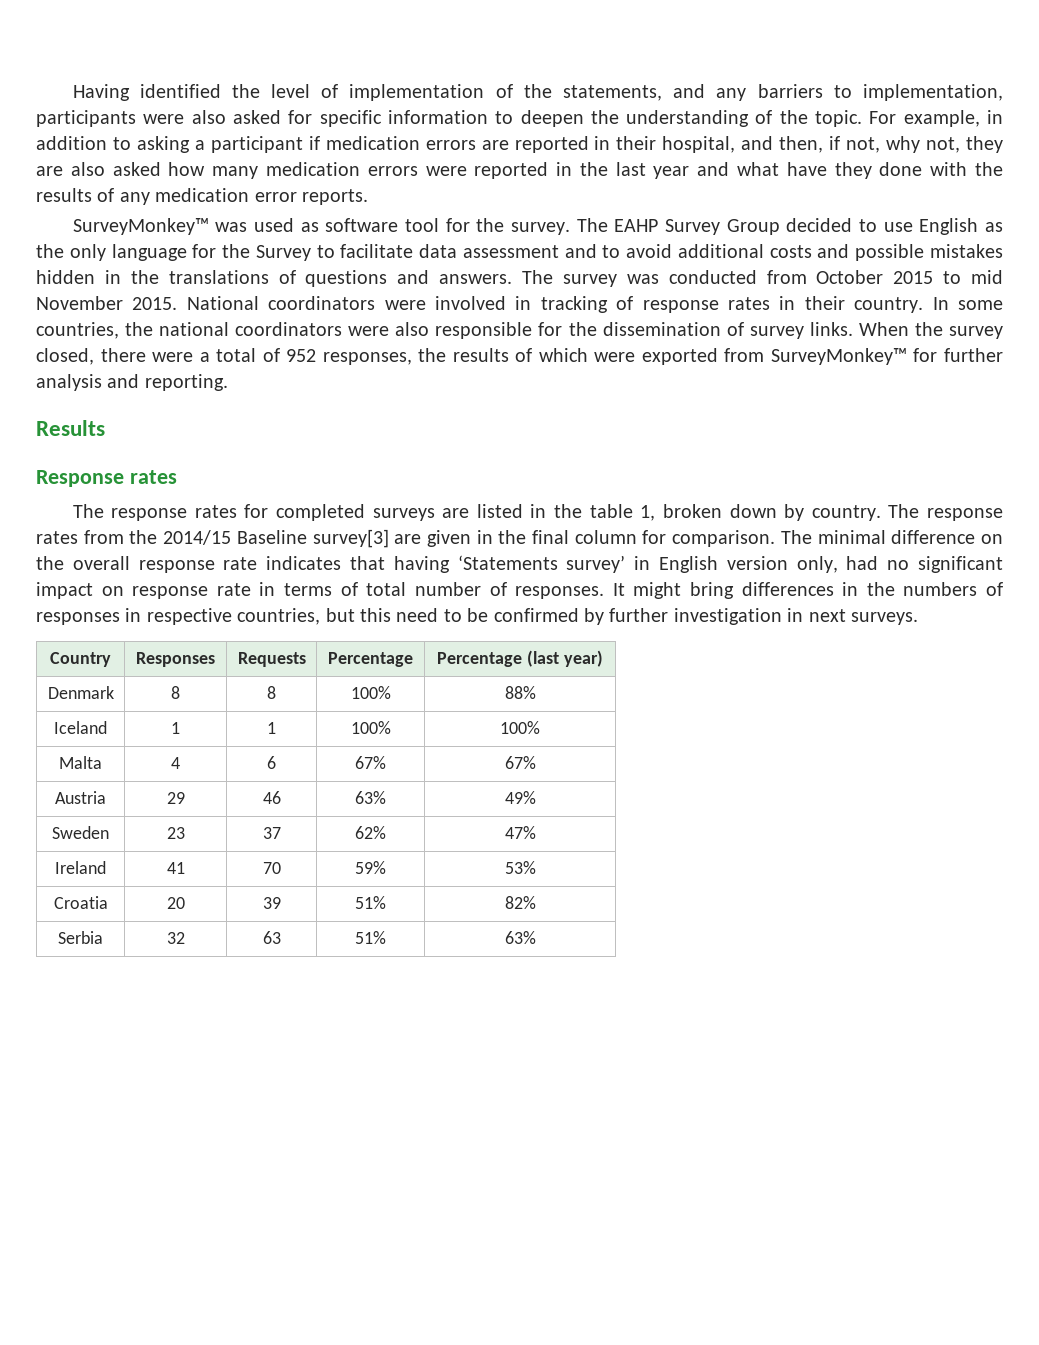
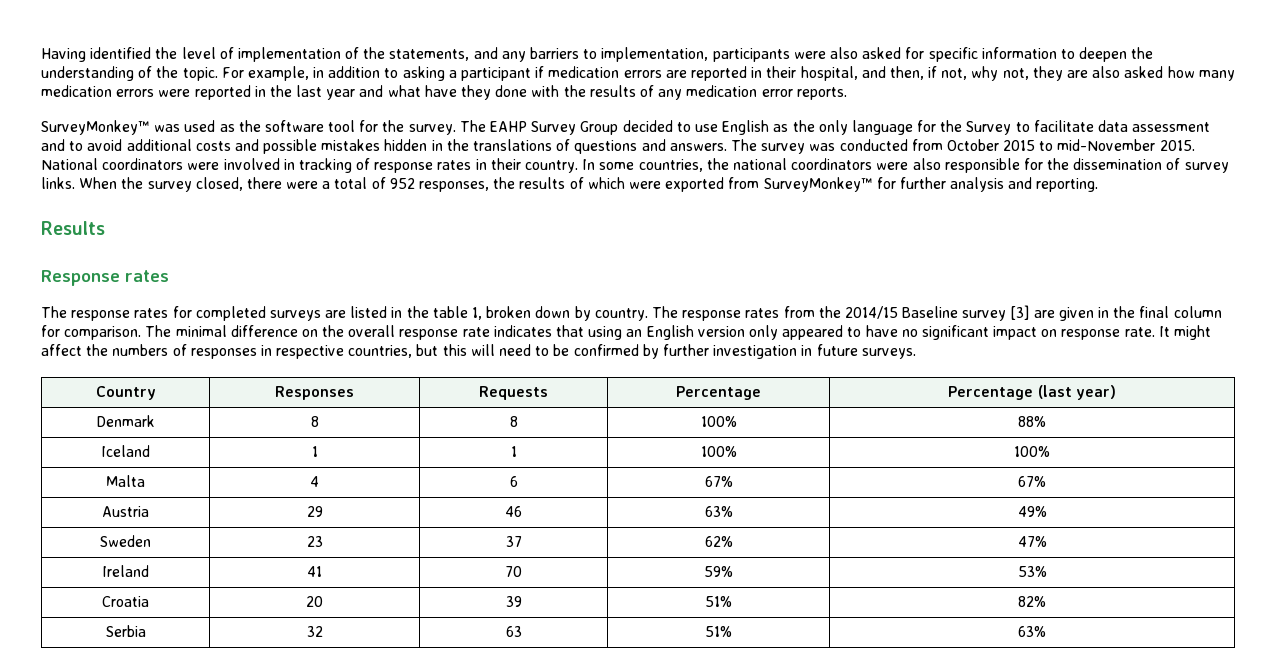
- SurveyMonkey™ was used as software tool for the survey.
+ SurveyMonkey™ was used as the software tool for the survey.
- The survey was conducted from October 2015 to mid November 2015.
+ The survey was conducted from October 2015 to mid-November 2015.
- The response rates from the 2014/15 Baseline survey[3] are given in the final column for comparison.
+ The response rates from the 2014/15 Baseline survey [3] are given in the final column for comparison.
- The minimal difference on the overall response rate indicates that having ‘Statements survey’ in English version only, had no significant impact on response rate in terms of total number of responses. It might bring differences in the numbers of responses in respective countries, but this need to be confirmed by further investigation in next surveys.
+ The minimal difference on the overall response rate indicates that using an English version only appeared to have no significant impact on response rate. It might affect the numbers of responses in respective countries, but this will need to be confirmed by further investigation in future surveys.

